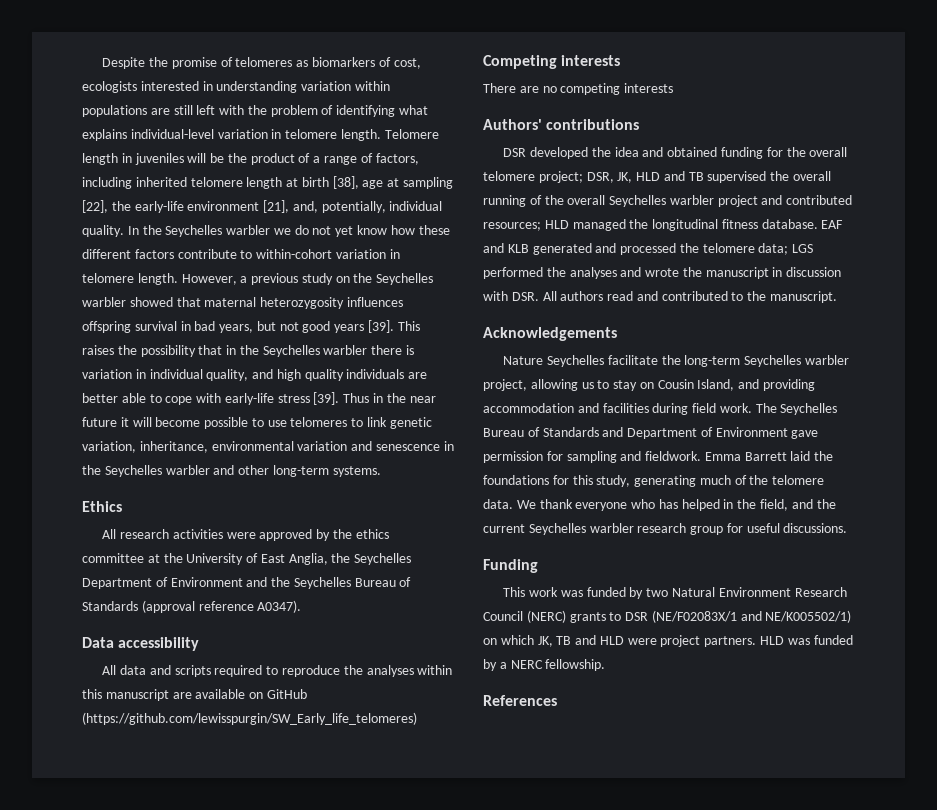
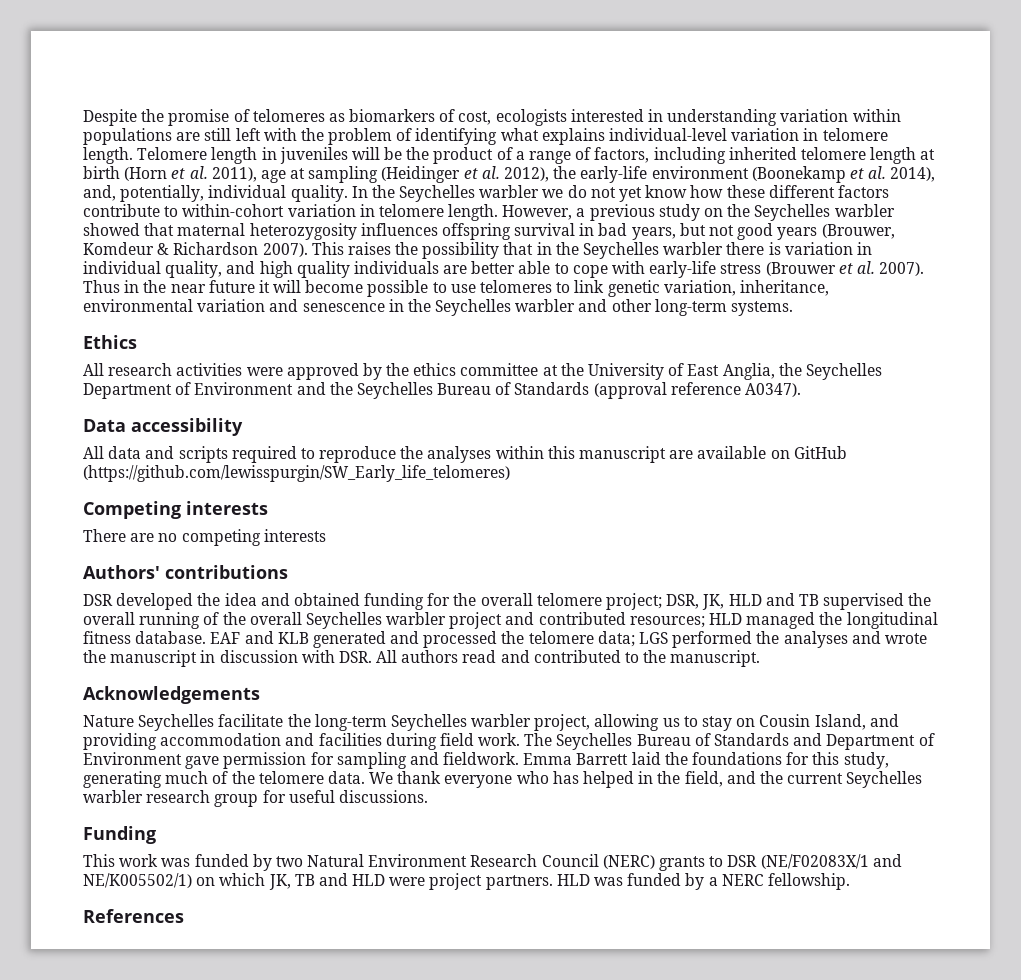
- Telomere length in juveniles will be the product of a range of factors, including inherited telomere length at birth [38], age at sampling [22], the early-life environment [21], and, potentially, individual quality.
+ Telomere length in juveniles will be the product of a range of factors, including inherited telomere length at birth (Horn et al. 2011), age at sampling (Heidinger et al. 2012), the early-life environment (Boonekamp et al. 2014), and, potentially, individual quality.
- However, a previous study on the Seychelles warbler showed that maternal heterozygosity influences offspring survival in bad years, but not good years [39].
+ However, a previous study on the Seychelles warbler showed that maternal heterozygosity influences offspring survival in bad years, but not good years (Brouwer, Komdeur & Richardson 2007).
- This raises the possibility that in the Seychelles warbler there is variation in individual quality, and high quality individuals are better able to cope with early-life stress [39].
+ This raises the possibility that in the Seychelles warbler there is variation in individual quality, and high quality individuals are better able to cope with early-life stress (Brouwer et al. 2007).

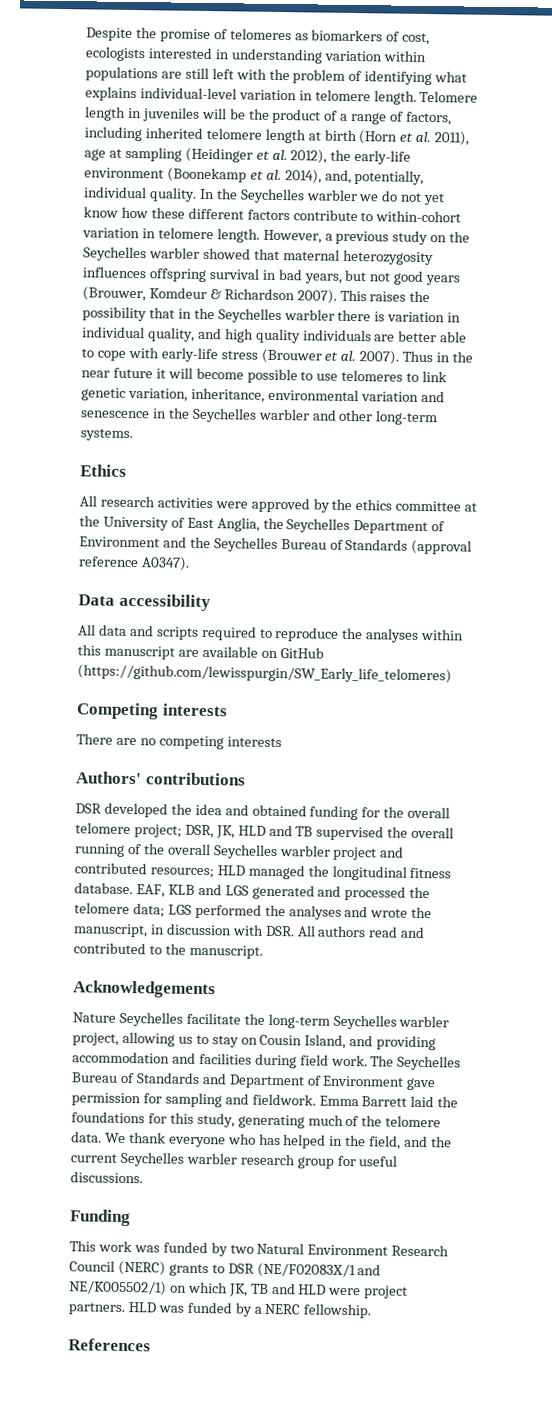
- EAF and KLB generated and processed the telomere data; LGS performed the analyses and wrote the manuscript in discussion with DSR. All authors read and contributed to the manuscript.
+ EAF, KLB and LGS generated and processed the telomere data; LGS performed the analyses and wrote the manuscript, in discussion with DSR. All authors read and contributed to the manuscript.

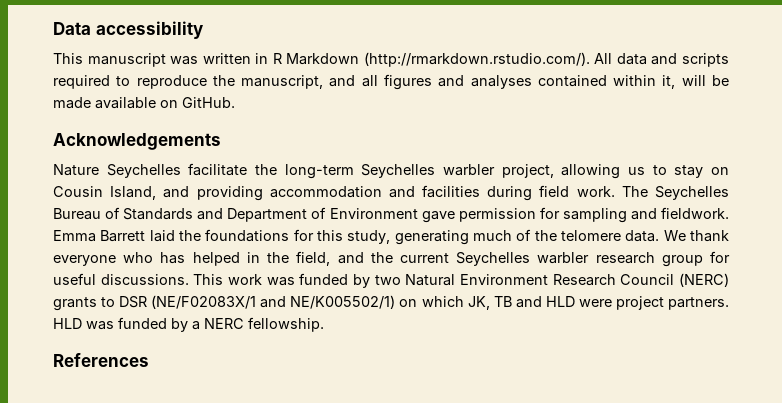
- Despite the promise of telomeres as biomarkers of cost, ecologists interested in understanding variation within populations are still left with the problem of identifying what explains individual-level variation in telomere length. Telomere length in juveniles will be the product of a range of factors, including inherited telomere length at birth (Horn et al. 2011), age at sampling (Heidinger et al. 2012), the early-life environment (Boonekamp et al. 2014), and, potentially, individual quality. In the Seychelles warbler we do not yet know how these different factors contribute to within-cohort variation in telomere length. However, a previous study on the Seychelles warbler showed that maternal heterozygosity influences offspring survival in bad years, but not good years (Brouwer, Komdeur & Richardson 2007). This raises the possibility that in the Seychelles warbler there is variation in individual quality, and high quality individuals are better able to cope with early-life stress (Brouwer et al. 2007). Thus in the near future it will become possible to use telomeres to link genetic variation, inheritance, environmental variation and senescence in the Seychelles warbler and other long-term systems.
- Ethics
- All research activities were approved by the ethics committee at the University of East Anglia, the Seychelles Department of Environment and the Seychelles Bureau of Standards (approval reference A0347).
  Data accessibility
- All data and scripts required to reproduce the analyses within this manuscript are available on GitHub (https://github.com/lewisspurgin/SW_Early_life_telomeres)
- Competing interests
- There are no competing interests
- Authors' contributions
- DSR developed the idea and obtained funding for the overall telomere project; DSR, JK, HLD and TB supervised the overall running of the overall Seychelles warbler project and contributed resources; HLD managed the longitudinal fitness database. EAF, KLB and LGS generated and processed the telomere data; LGS performed the analyses and wrote the manuscript, in discussion with DSR. All authors read and contributed to the manuscript.
+ This manuscript was written in R Markdown (http://rmarkdown.rstudio.com/). All data and scripts required to reproduce the manuscript, and all figures and analyses contained within it, will be made available on GitHub.
- We thank everyone who has helped in the field, and the current Seychelles warbler research group for useful discussions.
- Funding
- This work was funded by two Natural Environment Research Council (NERC) grants to DSR (NE/F02083X/1 and NE/K005502/1) on which JK, TB and HLD were project partners.
+ We thank everyone who has helped in the field, and the current Seychelles warbler research group for useful discussions. This work was funded by two Natural Environment Research Council (NERC) grants to DSR (NE/F02083X/1 and NE/K005502/1) on which JK, TB and HLD were project partners.

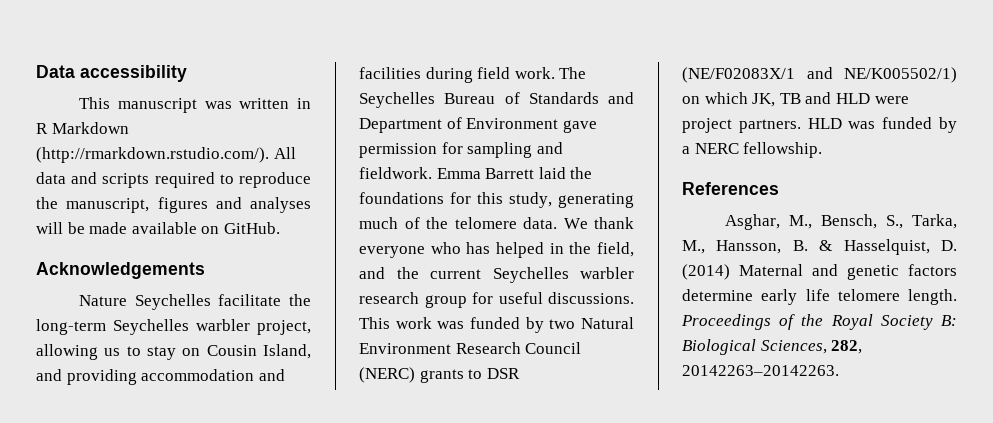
- This manuscript was written in R Markdown (http://rmarkdown.rstudio.com/). All data and scripts required to reproduce the manuscript, and all figures and analyses contained within it, will be made available on GitHub.
+ This manuscript was written in R Markdown (http://rmarkdown.rstudio.com/). All data and scripts required to reproduce the manuscript, figures and analyses will be made available on GitHub.
+ Asghar, M., Bensch, S., Tarka, M., Hansson, B. & Hasselquist, D. (2014) Maternal and genetic factors determine early life telomere length. Proceedings of the Royal Society B: Biological Sciences, 282, 20142263–20142263.

